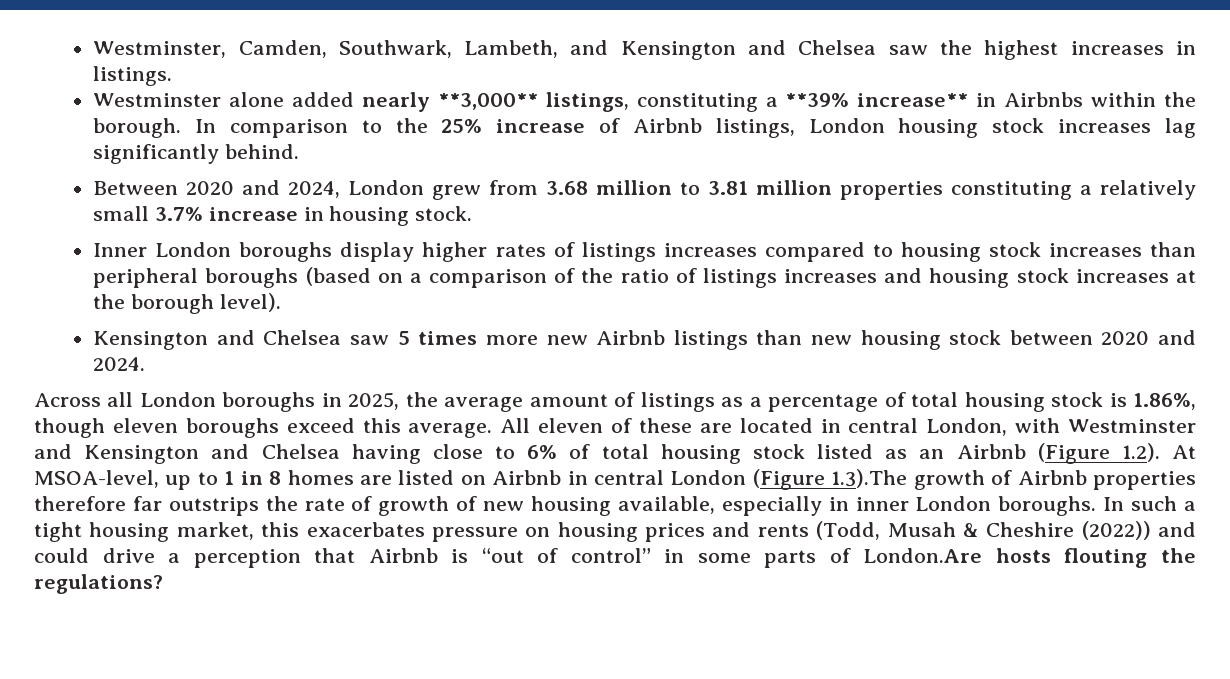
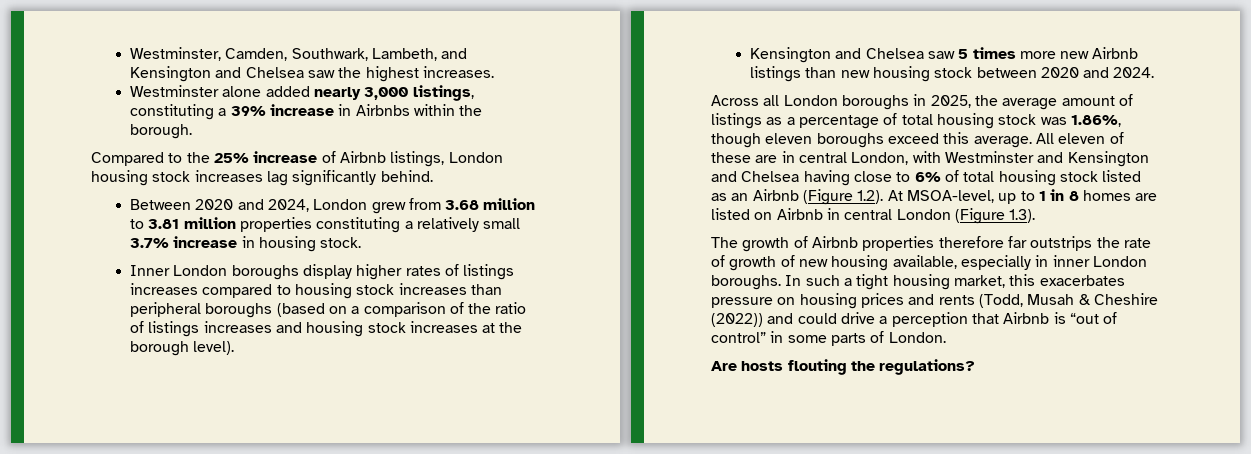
- Westminster, Camden, Southwark, Lambeth, and Kensington and Chelsea saw the highest increases in listings.
+ Westminster, Camden, Southwark, Lambeth, and Kensington and Chelsea saw the highest increases.
- Westminster alone added nearly **3,000** listings, constituting a **39% increase** in Airbnbs within the borough. In comparison to the 25% increase of Airbnb listings, London housing stock increases lag significantly behind.
+ Westminster alone added nearly 3,000 listings, constituting a 39% increase in Airbnbs within the borough.
+ Compared to the 25% increase of Airbnb listings, London housing stock increases lag significantly behind.
- Across all London boroughs in 2025, the average amount of listings as a percentage of total housing stock is 1.86%, though eleven boroughs exceed this average.
+ Across all London boroughs in 2025, the average amount of listings as a percentage of total housing stock was 1.86%, though eleven boroughs exceed this average.
- All eleven of these are located in central London, with Westminster and Kensington and Chelsea having close to 6% of total housing stock listed as an Airbnb (Figure 1.2). At MSOA-level, up to 1 in 8 homes are listed on Airbnb in central London (Figure 1.3).The growth of Airbnb properties therefore far outstrips the rate of growth of new housing available, especially in inner London boroughs.
+ All eleven of these are in central London, with Westminster and Kensington and Chelsea having close to 6% of total housing stock listed as an Airbnb (Figure 1.2). At MSOA-level, up to 1 in 8 homes are listed on Airbnb in central London (Figure 1.3).
+ The growth of Airbnb properties therefore far outstrips the rate of growth of new housing available, especially in inner London boroughs.
- In such a tight housing market, this exacerbates pressure on housing prices and rents (Todd, Musah & Cheshire (2022)) and could drive a perception that Airbnb is “out of control” in some parts of London.Are hosts flouting the regulations?
+ In such a tight housing market, this exacerbates pressure on housing prices and rents (Todd, Musah & Cheshire (2022)) and could drive a perception that Airbnb is “out of control” in some parts of London.
+ Are hosts flouting the regulations?

